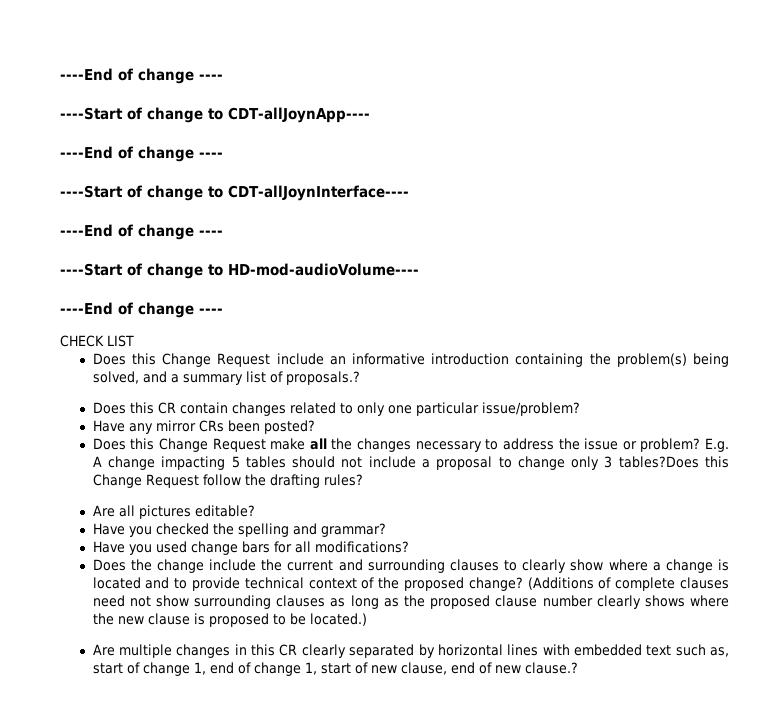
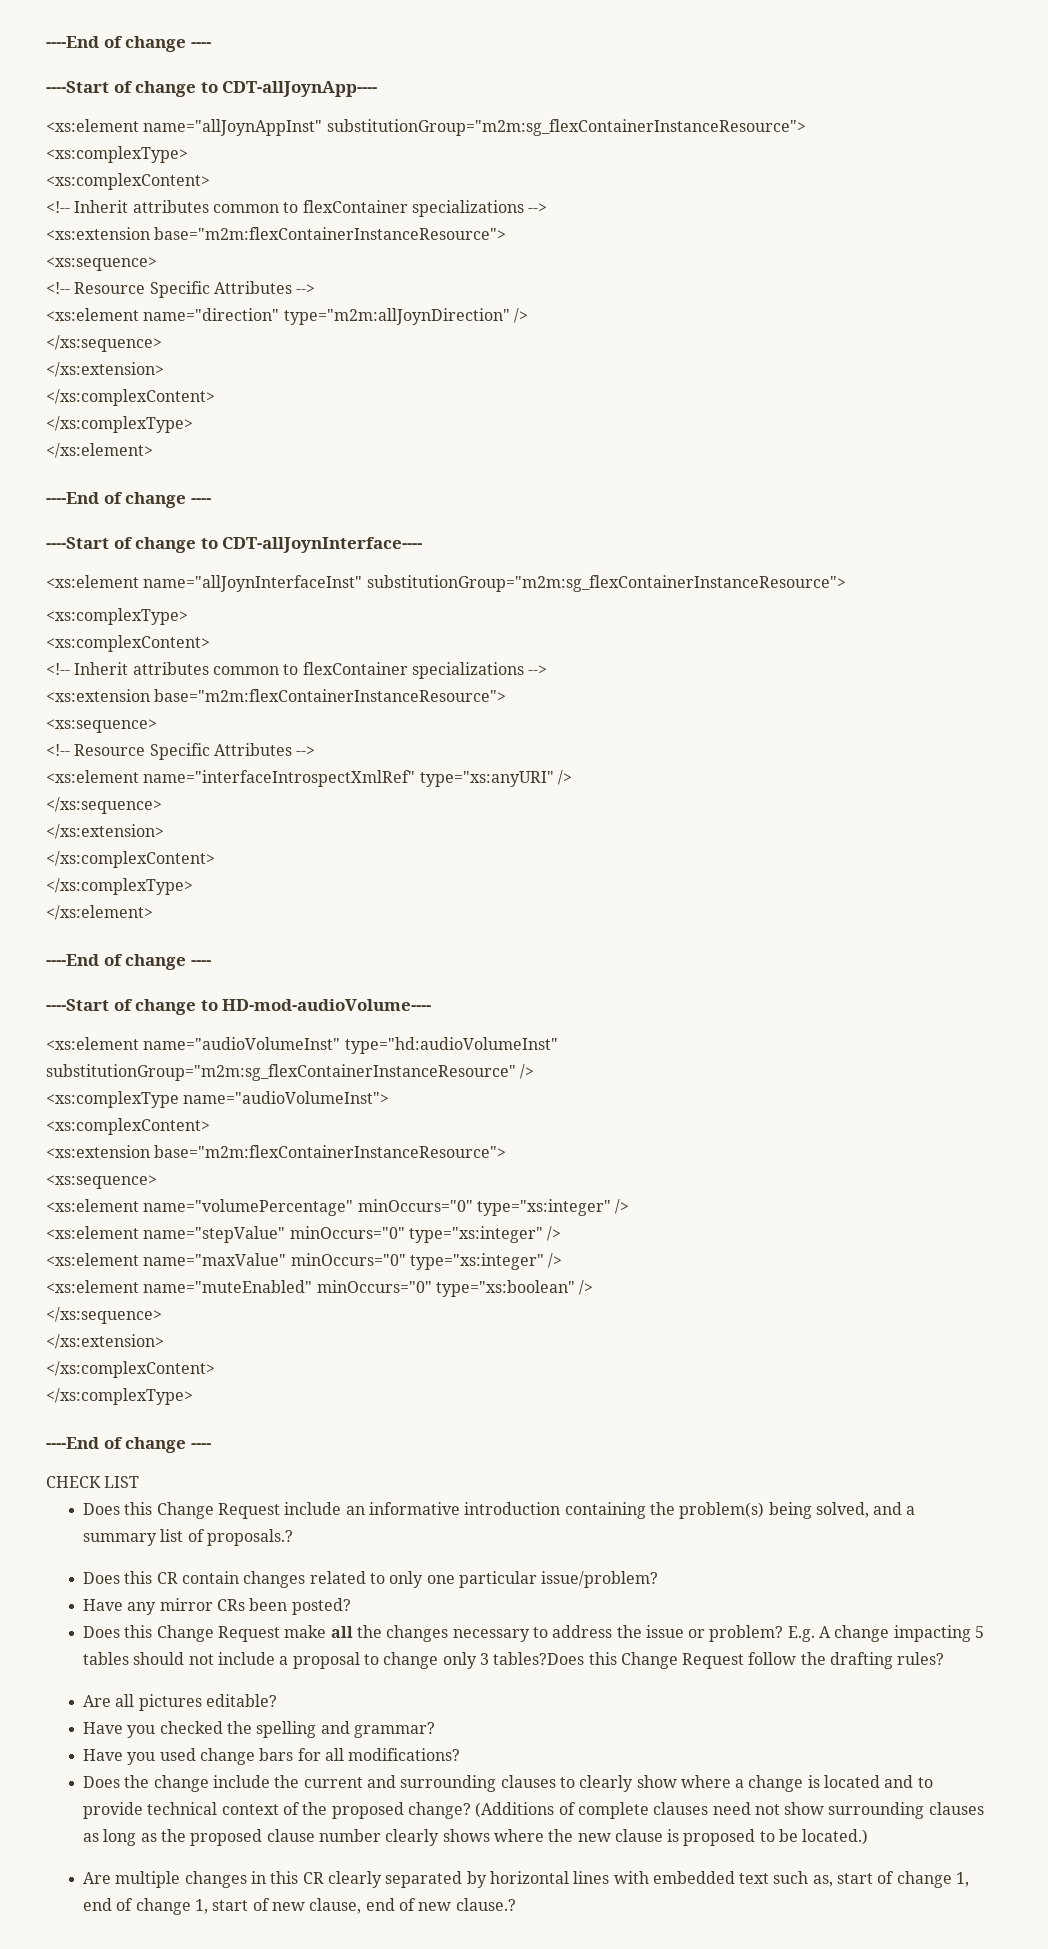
+ <xs:element name="allJoynAppInst" substitutionGroup="m2m:sg_flexContainerInstanceResource">
+ <xs:complexType>
+ <xs:complexContent>
+ <!-- Inherit attributes common to flexContainer specializations -->
+ <xs:extension base="m2m:flexContainerInstanceResource">
+ <xs:sequence>
+ <!-- Resource Specific Attributes -->
+ <xs:element name="direction" type="m2m:allJoynDirection" />
+ </xs:sequence>
+ </xs:extension>
+ </xs:complexContent>
+ </xs:complexType>
+ </xs:element>
+ <xs:element name="allJoynInterfaceInst" substitutionGroup="m2m:sg_flexContainerInstanceResource">
+ <xs:complexType>
+ <xs:complexContent>
+ <!-- Inherit attributes common to flexContainer specializations -->
+ <xs:extension base="m2m:flexContainerInstanceResource">
+ <xs:sequence>
+ <!-- Resource Specific Attributes -->
+ <xs:element name="interfaceIntrospectXmlRef" type="xs:anyURI" />
+ </xs:sequence>
+ </xs:extension>
+ </xs:complexContent>
+ </xs:complexType>
+ </xs:element>
+ <xs:element name="audioVolumeInst" type="hd:audioVolumeInst" substitutionGroup="m2m:sg_flexContainerInstanceResource" />
+ <xs:complexType name="audioVolumeInst">
+ <xs:complexContent>
+ <xs:extension base="m2m:flexContainerInstanceResource">
+ <xs:sequence>
+ <xs:element name="volumePercentage" minOccurs="0" type="xs:integer" />
+ <xs:element name="stepValue" minOccurs="0" type="xs:integer" />
+ <xs:element name="maxValue" minOccurs="0" type="xs:integer" />
+ <xs:element name="muteEnabled" minOccurs="0" type="xs:boolean" />
+ </xs:sequence>
+ </xs:extension>
+ </xs:complexContent>
+ </xs:complexType>

